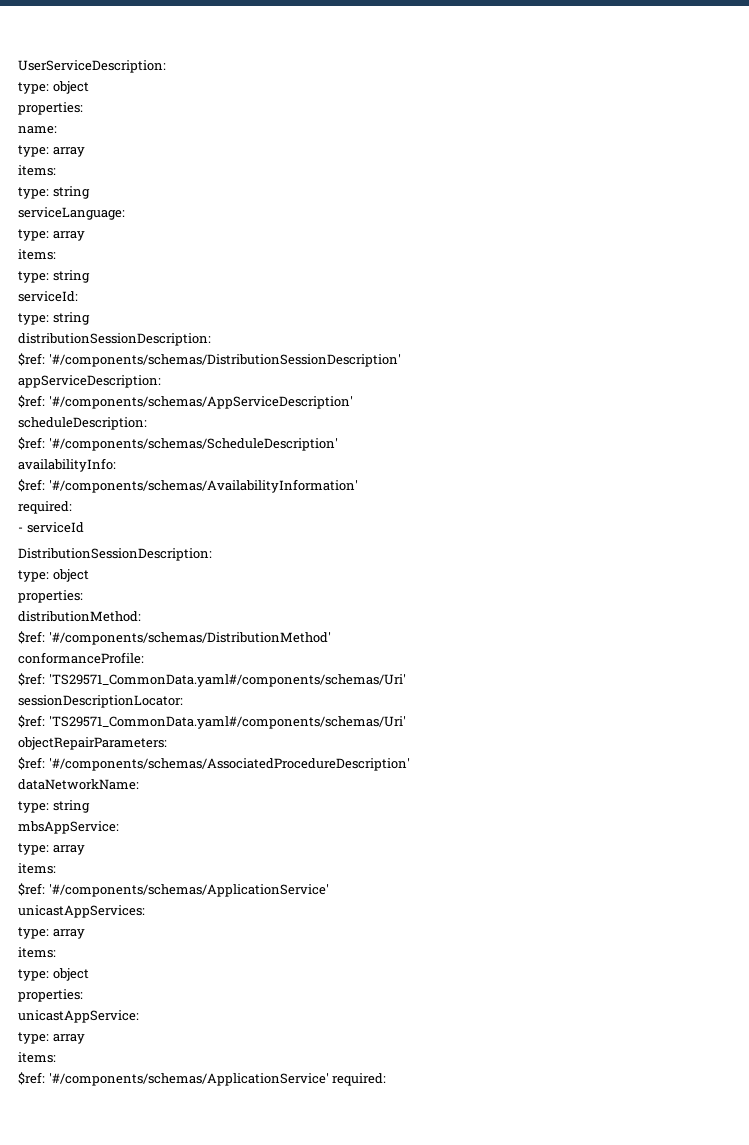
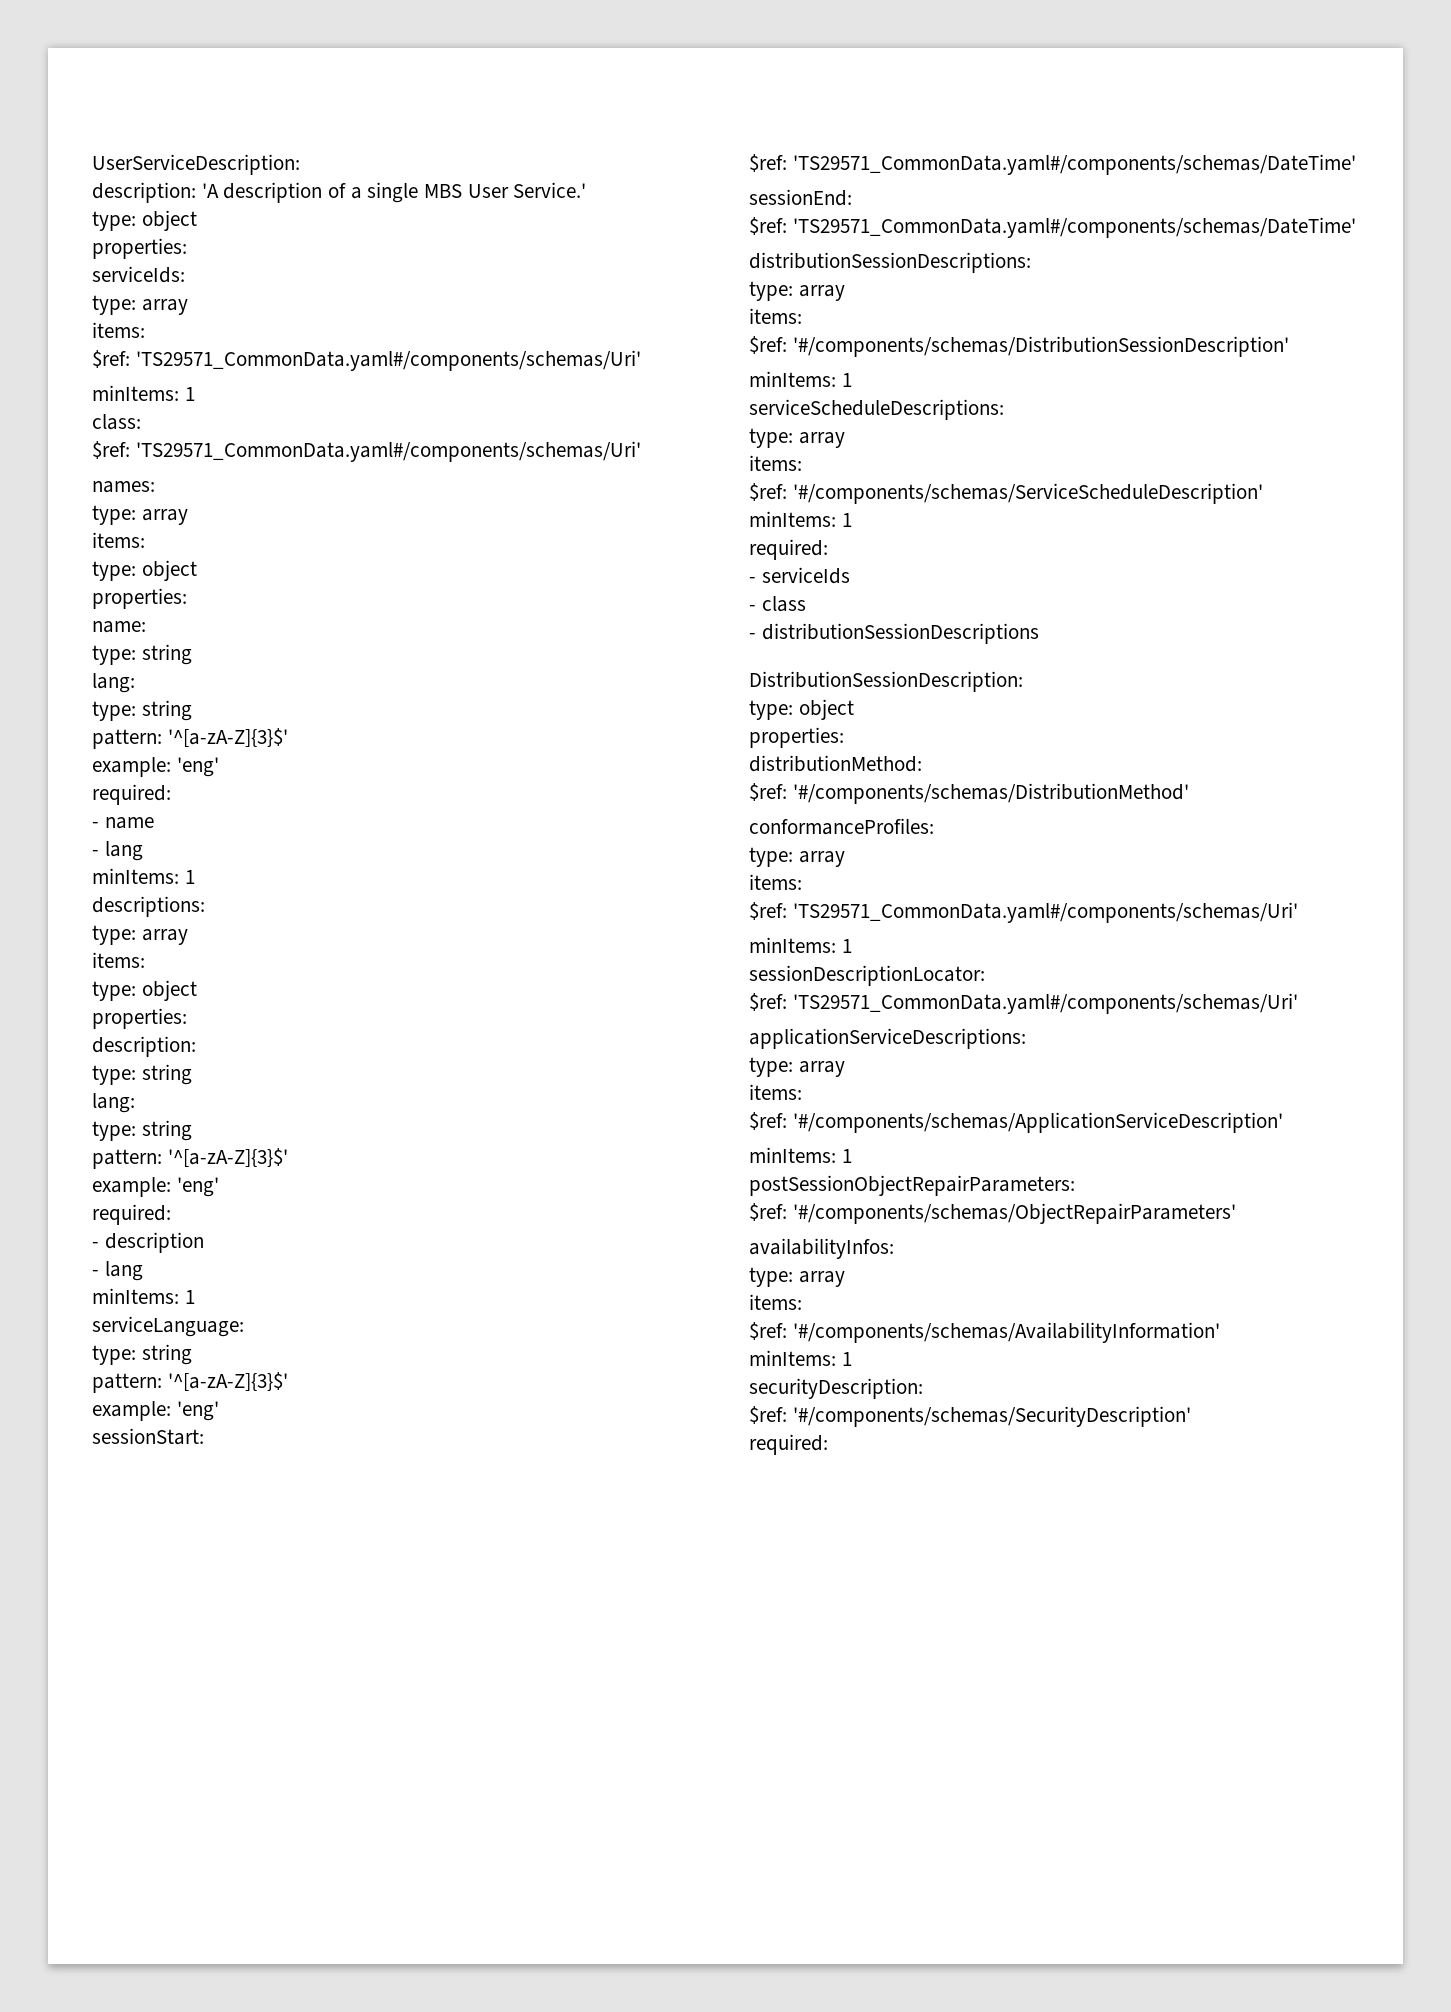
+ description: 'A description of a single MBS User Service.'
+ type: object
+ properties:
+ serviceIds:
+ type: array
+ items:
+ $ref: 'TS29571_CommonData.yaml#/components/schemas/Uri'
+ minItems: 1
+ class:
+ $ref: 'TS29571_CommonData.yaml#/components/schemas/Uri'
+ names:
+ type: array
+ items:
  name:
+ type: string
+ lang:
+ type: string
+ pattern: '^[a-zA-Z]{3}$'
+ example: 'eng'
+ required:
+ - name
+ - lang
+ minItems: 1
+ descriptions:
  type: array
  items:
+ type: object
+ properties:
+ description:
  type: string
+ lang:
+ type: string
+ pattern: '^[a-zA-Z]{3}$'
+ example: 'eng'
+ required:
+ - description
+ - lang
+ minItems: 1
  serviceLanguage:
+ type: string
+ pattern: '^[a-zA-Z]{3}$'
+ example: 'eng'
+ sessionStart:
+ $ref: 'TS29571_CommonData.yaml#/components/schemas/DateTime'
+ sessionEnd:
+ $ref: 'TS29571_CommonData.yaml#/components/schemas/DateTime'
+ distributionSessionDescriptions:
  type: array
  items:
- type: string
- serviceId:
- type: string
- distributionSessionDescription:
  $ref: '#/components/schemas/DistributionSessionDescription'
- appServiceDescription:
- $ref: '#/components/schemas/AppServiceDescription'
- scheduleDescription:
- $ref: '#/components/schemas/ScheduleDescription'
- availabilityInfo:
- $ref: '#/components/schemas/AvailabilityInformation'
+ minItems: 1
+ serviceScheduleDescriptions:
+ type: array
+ items:
+ $ref: '#/components/schemas/ServiceScheduleDescription'
+ minItems: 1
  required:
- - serviceId
+ - serviceIds
+ - class
+ - distributionSessionDescriptions
- conformanceProfile:
+ conformanceProfiles:
+ type: array
+ items:
  $ref: 'TS29571_CommonData.yaml#/components/schemas/Uri'
+ minItems: 1
  sessionDescriptionLocator:
  $ref: 'TS29571_CommonData.yaml#/components/schemas/Uri'
- objectRepairParameters:
- $ref: '#/components/schemas/AssociatedProcedureDescription'
- dataNetworkName:
- type: string
- mbsAppService:
+ applicationServiceDescriptions:
  type: array
  items:
- $ref: '#/components/schemas/ApplicationService'
- unicastAppServices:
+ $ref: '#/components/schemas/ApplicationServiceDescription'
+ minItems: 1
+ postSessionObjectRepairParameters:
+ $ref: '#/components/schemas/ObjectRepairParameters'
+ availabilityInfos:
  type: array
  items:
- type: object
- properties:
- unicastAppService:
- type: array
- items:
- $ref: '#/components/schemas/ApplicationService' required:
+ $ref: '#/components/schemas/AvailabilityInformation'
+ minItems: 1
+ securityDescription:
+ $ref: '#/components/schemas/SecurityDescription'
+ required:

